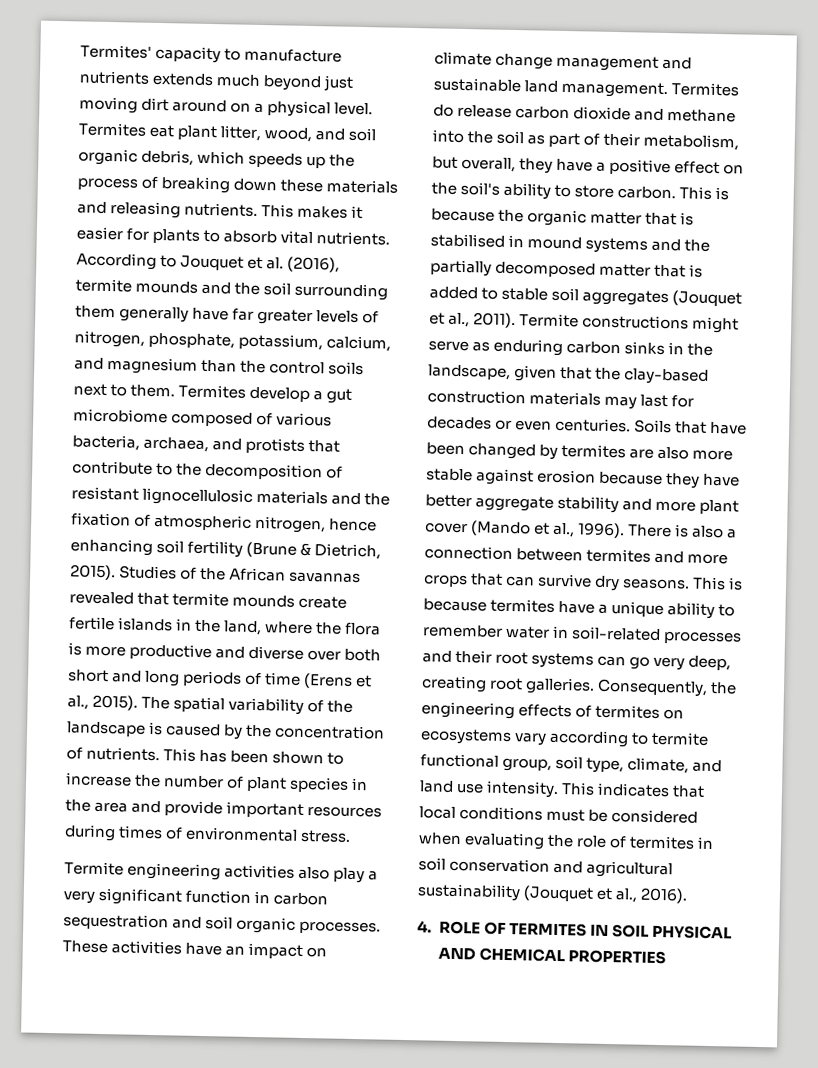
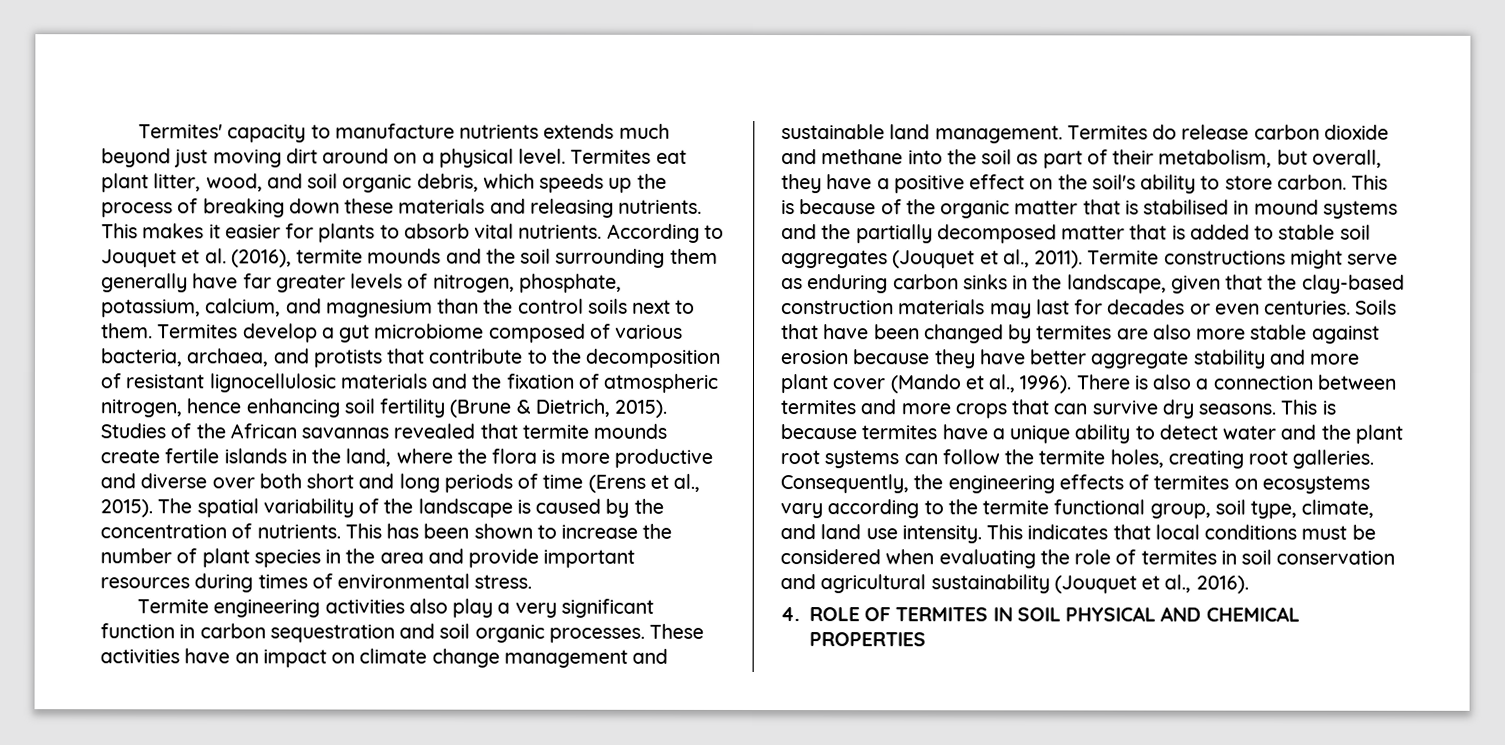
- This is because the organic matter that is stabilised in mound systems and the partially decomposed matter that is added to stable soil aggregates (Jouquet et al., 2011).
+ This is because of the organic matter that is stabilised in mound systems and the partially decomposed matter that is added to stable soil aggregates (Jouquet et al., 2011).
- This is because termites have a unique ability to remember water in soil-related processes and their root systems can go very deep, creating root galleries.
+ This is because termites have a unique ability to detect water and the plant root systems can follow the termite holes, creating root galleries.
- Consequently, the engineering effects of termites on ecosystems vary according to termite functional group, soil type, climate, and land use intensity.
+ Consequently, the engineering effects of termites on ecosystems vary according to the termite functional group, soil type, climate, and land use intensity.

